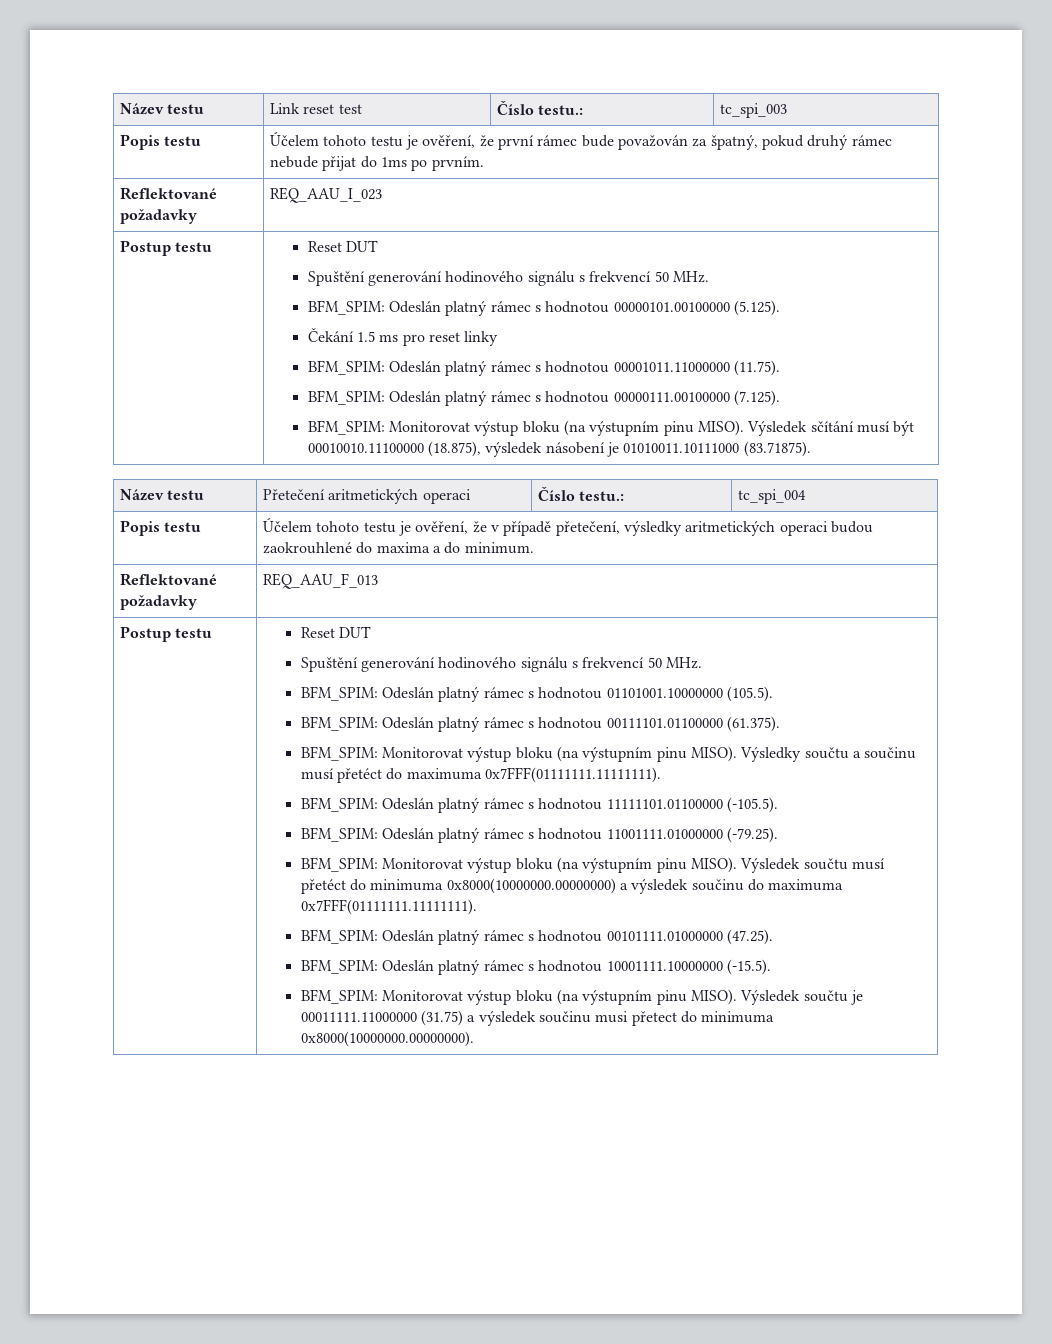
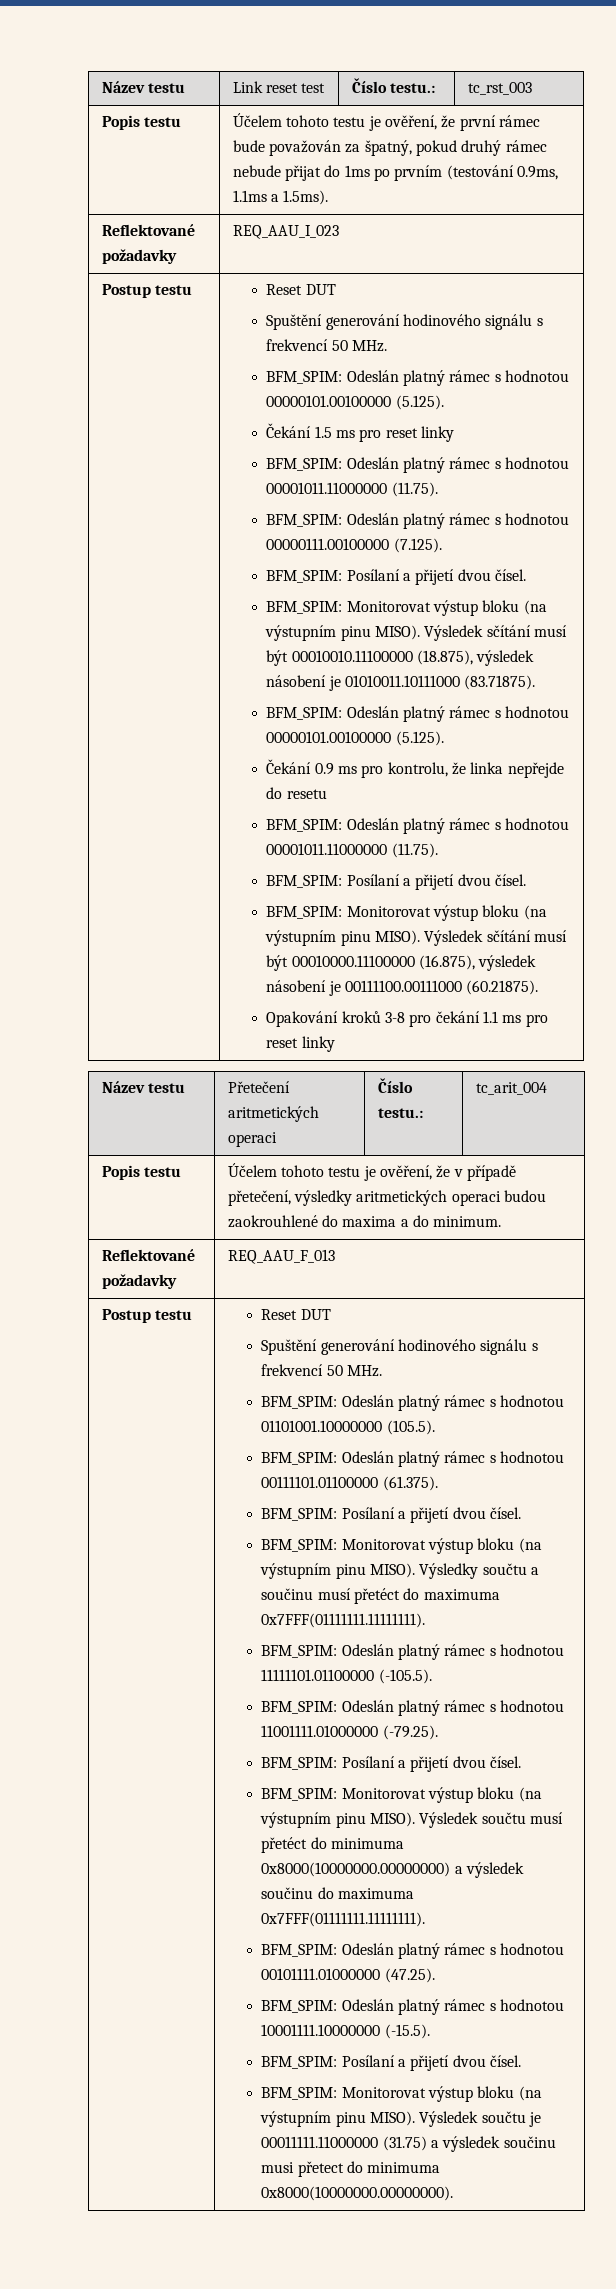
- Název testu | Link reset test | Číslo testu.: | tc_spi_003
+ Název testu | Link reset test | Číslo testu.: | tc_rst_003
- Popis testu | Účelem tohoto testu je ověření, že první rámec bude považován za špatný, pokud druhý rámec nebude přijat do 1ms po prvním.
+ Popis testu | Účelem tohoto testu je ověření, že první rámec bude považován za špatný, pokud druhý rámec nebude přijat do 1ms po prvním (testování 0.9ms, 1.1ms a 1.5ms).
  BFM_SPIM: Odeslán platný rámec s hodnotou 00000111.00100000 (7.125).
+ BFM_SPIM: Posílaní a přijetí dvou čísel.
  Výsledek sčítání musí být 00010010.11100000 (18.875), výsledek násobení je 01010011.10111000 (83.71875).
+ BFM_SPIM: Odeslán platný rámec s hodnotou 00000101.00100000 (5.125).
+ Čekání 0.9 ms pro kontrolu, že linka nepřejde do resetu
+ BFM_SPIM: Odeslán platný rámec s hodnotou 00001011.11000000 (11.75).
+ BFM_SPIM: Posílaní a přijetí dvou čísel.
+ BFM_SPIM: Monitorovat výstup bloku (na výstupním pinu MISO). Výsledek sčítání musí být 00010000.11100000 (16.875), výsledek násobení je 00111100.00111000 (60.21875).
+ Opakování kroků 3-8 pro čekání 1.1 ms pro reset linky
- Název testu | Přetečení aritmetických operaci | Číslo testu.: | tc_spi_004
+ Název testu | Přetečení aritmetických operaci | Číslo testu.: | tc_arit_004
  BFM_SPIM: Odeslán platný rámec s hodnotou 00111101.01100000 (61.375).
+ BFM_SPIM: Posílaní a přijetí dvou čísel.
  BFM_SPIM: Odeslán platný rámec s hodnotou 11001111.01000000 (-79.25).
+ BFM_SPIM: Posílaní a přijetí dvou čísel.
  BFM_SPIM: Odeslán platný rámec s hodnotou 10001111.10000000 (-15.5).
+ BFM_SPIM: Posílaní a přijetí dvou čísel.

